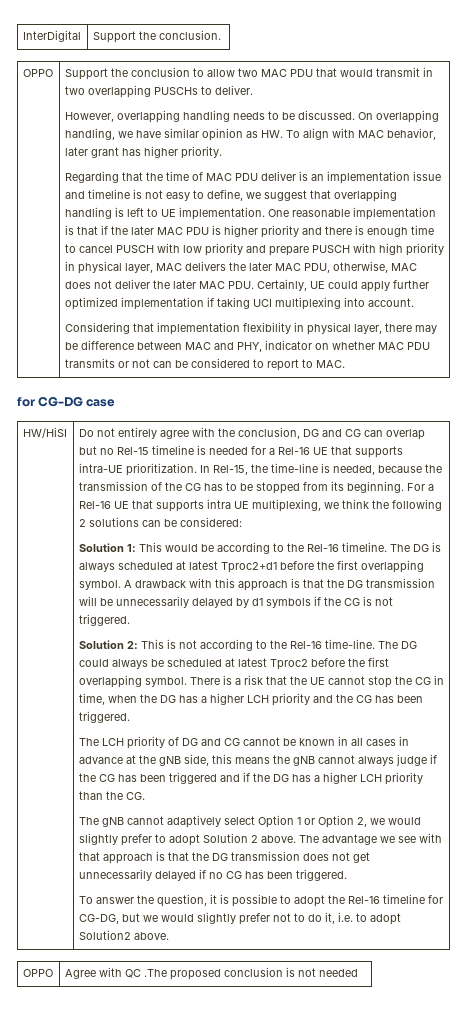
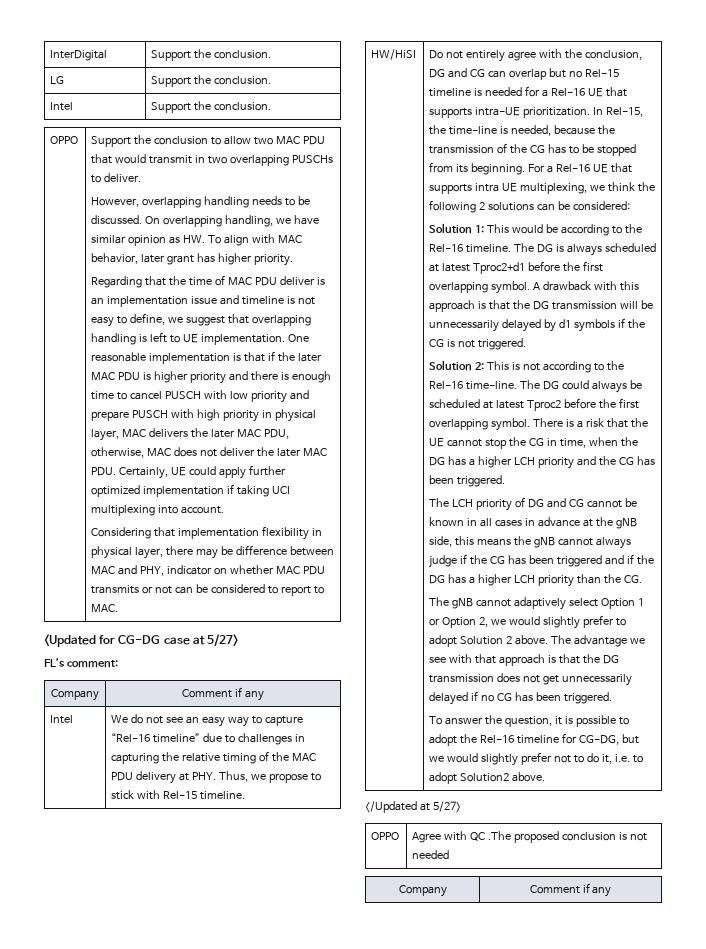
+ LG | Support the conclusion.
+ Intel | Support the conclusion.
- for CG-DG case
+ <Updated for CG-DG case at 5/27>
+ FL’s comment:
+ Company | Comment if any
+ Intel | We do not see an easy way to capture “Rel-16 timeline” due to challenges in capturing the relative timing of the MAC PDU delivery at PHY. Thus, we propose to stick with Rel-15 timeline.
+ </Updated at 5/27>
  OPPO | Agree with QC .The proposed conclusion is not needed
+ Company | Comment if any

